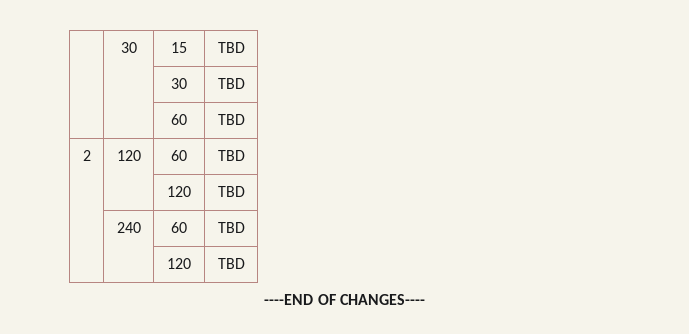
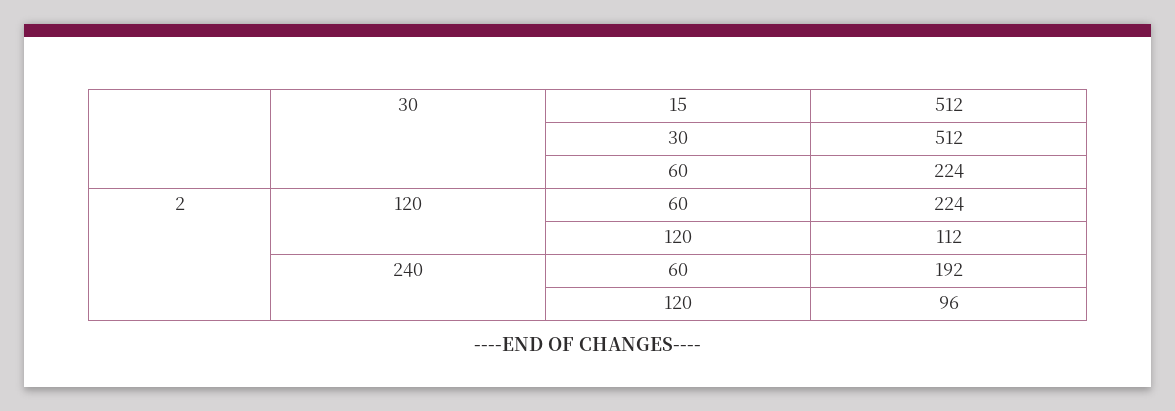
- | 30 | 15 | TBD
- | | 30 | TBD
- | | 60 | TBD
+ | 30 | 15 | 512
+ | | 30 | 512
+ | | 60 | 224
- 2 | 120 | 60 | TBD
- | | 120 | TBD
+ 2 | 120 | 60 | 224
+ | | 120 | 112
- | 240 | 60 | TBD
- | | 120 | TBD
+ | 240 | 60 | 192
+ | | 120 | 96

